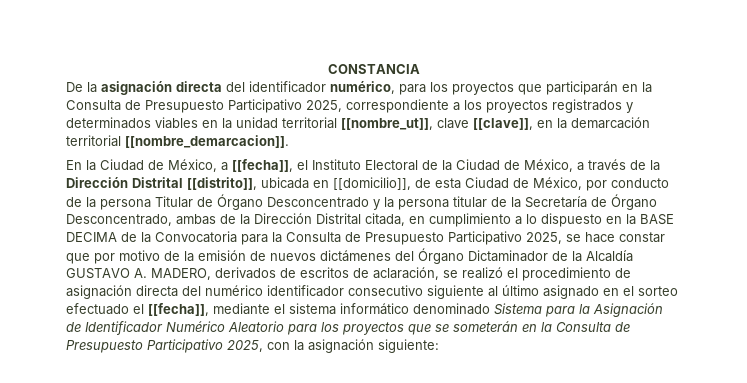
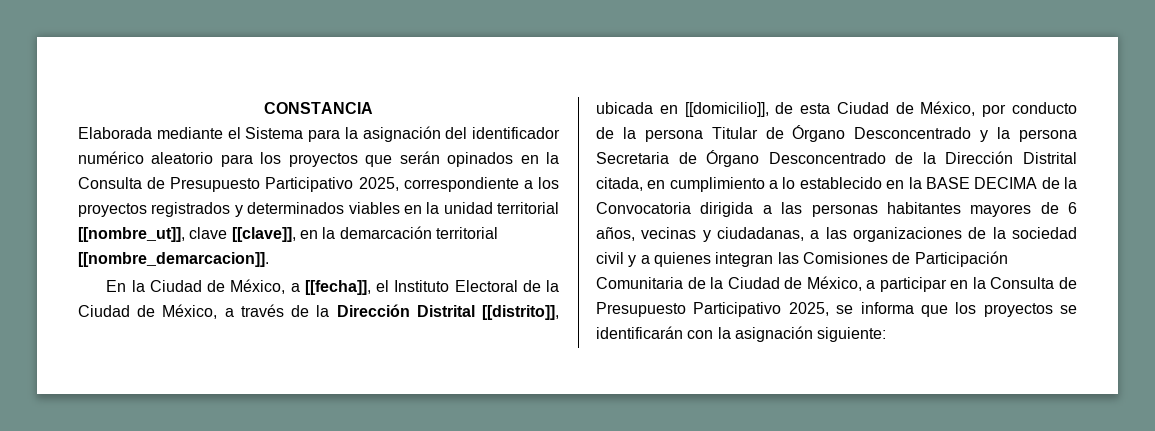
- De la asignación directa del identificador numérico, para los proyectos que participarán en la Consulta de Presupuesto Participativo 2025, correspondiente a los proyectos registrados y determinados viables en la unidad territorial [[nombre_ut]], clave [[clave]], en la demarcación territorial [[nombre_demarcacion]].
+ Elaborada mediante el Sistema para la asignación del identificador numérico aleatorio para los proyectos que serán opinados en la Consulta de Presupuesto Participativo 2025, correspondiente a los proyectos registrados y determinados viables en la unidad territorial [[nombre_ut]], clave [[clave]], en la demarcación territorial [[nombre_demarcacion]].
- En la Ciudad de México, a [[fecha]], el Instituto Electoral de la Ciudad de México, a través de la Dirección Distrital [[distrito]], ubicada en [[domicilio]], de esta Ciudad de México, por conducto de la persona Titular de Órgano Desconcentrado y la persona titular de la Secretaría de Órgano Desconcentrado, ambas de la Dirección Distrital citada, en cumplimiento a lo dispuesto en la BASE DECIMA de la Convocatoria para la Consulta de Presupuesto Participativo 2025, se hace constar que por motivo de la emisión de nuevos dictámenes del Órgano Dictaminador de la Alcaldía GUSTAVO A. MADERO, derivados de escritos de aclaración, se realizó el procedimiento de asignación directa del numérico identificador consecutivo siguiente al último asignado en el sorteo efectuado el [[fecha]], mediante el sistema informático denominado Sistema para la Asignación de Identificador Numérico Aleatorio para los proyectos que se someterán en la Consulta de Presupuesto Participativo 2025, con la asignación siguiente:
+ En la Ciudad de México, a [[fecha]], el Instituto Electoral de la Ciudad de México, a través de la Dirección Distrital [[distrito]], ubicada en [[domicilio]], de esta Ciudad de México, por conducto de la persona Titular de Órgano Desconcentrado y la persona Secretaria de Órgano Desconcentrado de la Dirección Distrital citada, en cumplimiento a lo establecido en la BASE DECIMA de la Convocatoria dirigida a las personas habitantes mayores de 6 años, vecinas y ciudadanas, a las organizaciones de la sociedad civil y a quienes integran las Comisiones de Participación Comunitaria de la Ciudad de México, a participar en la Consulta de Presupuesto Participativo 2025, se informa que los proyectos se identificarán con la asignación siguiente:

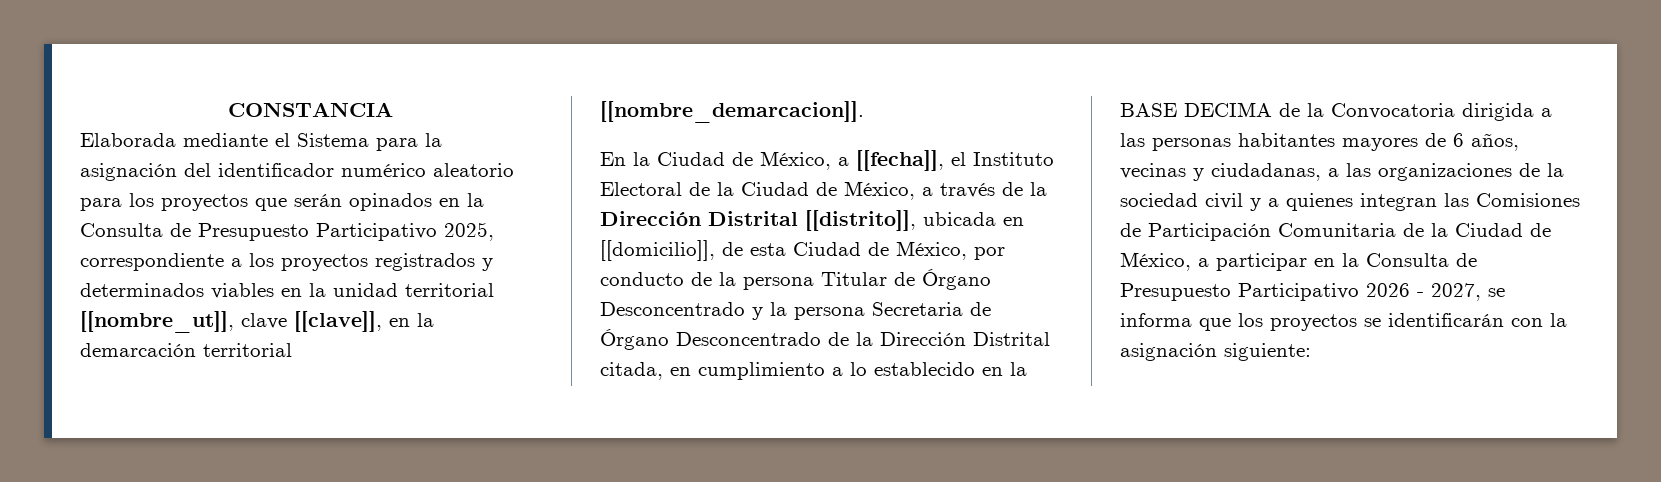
- En la Ciudad de México, a [[fecha]], el Instituto Electoral de la Ciudad de México, a través de la Dirección Distrital [[distrito]], ubicada en [[domicilio]], de esta Ciudad de México, por conducto de la persona Titular de Órgano Desconcentrado y la persona Secretaria de Órgano Desconcentrado de la Dirección Distrital citada, en cumplimiento a lo establecido en la BASE DECIMA de la Convocatoria dirigida a las personas habitantes mayores de 6 años, vecinas y ciudadanas, a las organizaciones de la sociedad civil y a quienes integran las Comisiones de Participación Comunitaria de la Ciudad de México, a participar en la Consulta de Presupuesto Participativo 2025, se informa que los proyectos se identificarán con la asignación siguiente:
+ En la Ciudad de México, a [[fecha]], el Instituto Electoral de la Ciudad de México, a través de la Dirección Distrital [[distrito]], ubicada en [[domicilio]], de esta Ciudad de México, por conducto de la persona Titular de Órgano Desconcentrado y la persona Secretaria de Órgano Desconcentrado de la Dirección Distrital citada, en cumplimiento a lo establecido en la BASE DECIMA de la Convocatoria dirigida a las personas habitantes mayores de 6 años, vecinas y ciudadanas, a las organizaciones de la sociedad civil y a quienes integran las Comisiones de Participación Comunitaria de la Ciudad de México, a participar en la Consulta de Presupuesto Participativo 2026 - 2027, se informa que los proyectos se identificarán con la asignación siguiente:

